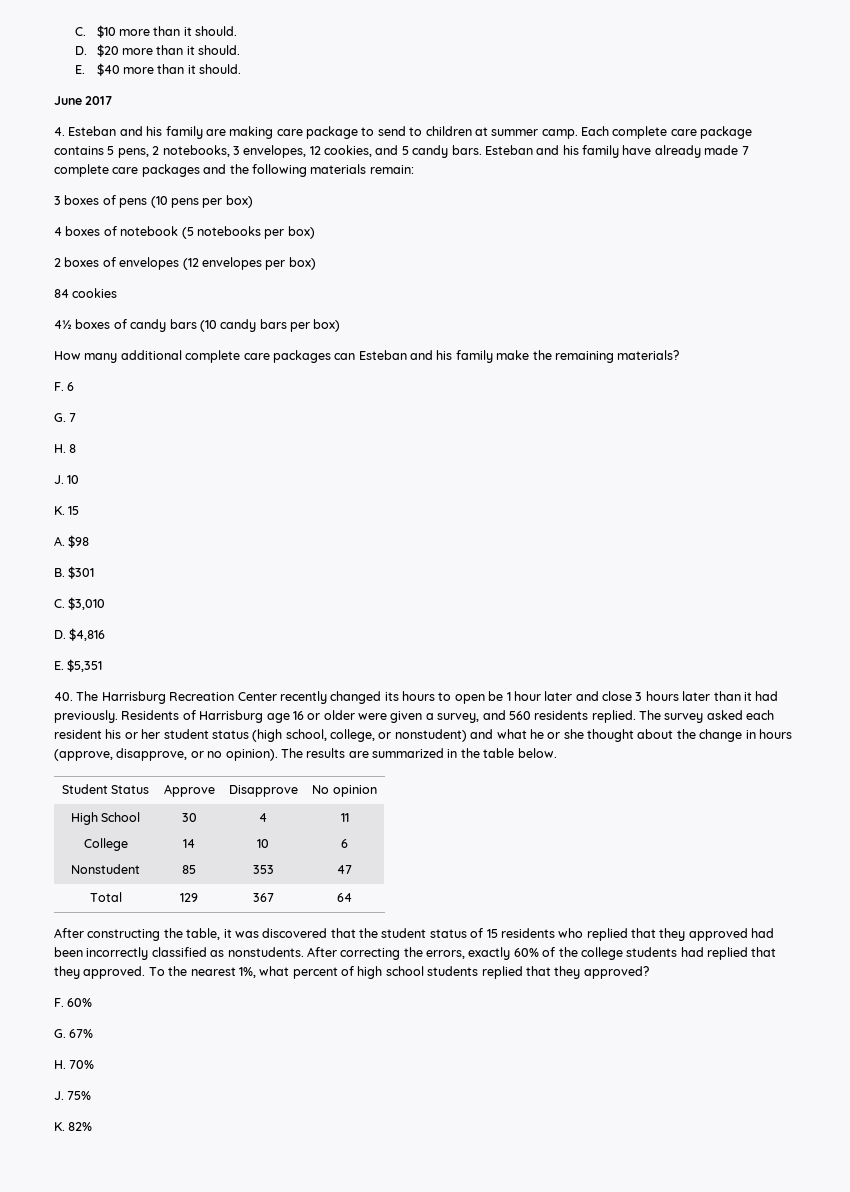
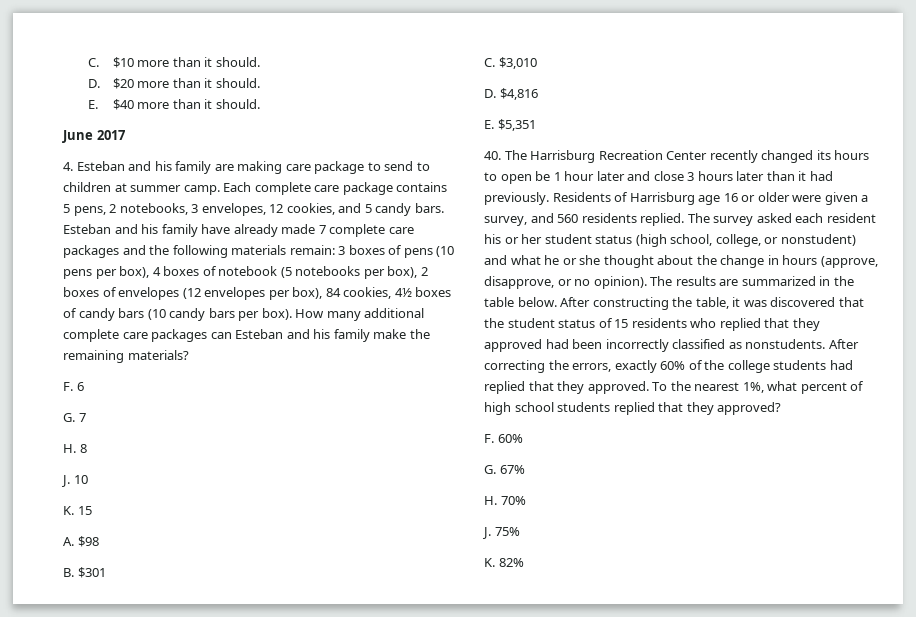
- Esteban and his family have already made 7 complete care packages and the following materials remain:
- 3 boxes of pens (10 pens per box)
- 4 boxes of notebook (5 notebooks per box)
- 2 boxes of envelopes (12 envelopes per box)
- 84 cookies
- 4½ boxes of candy bars (10 candy bars per box)
- How many additional complete care packages can Esteban and his family make the remaining materials?
+ Esteban and his family have already made 7 complete care packages and the following materials remain: 3 boxes of pens (10 pens per box), 4 boxes of notebook (5 notebooks per box), 2 boxes of envelopes (12 envelopes per box), 84 cookies, 4½ boxes of candy bars (10 candy bars per box). How many additional complete care packages can Esteban and his family make the remaining materials?
- The results are summarized in the table below.
- Student Status | Approve | Disapprove | No opinion
- High School
- College
- Nonstudent | 30
- 14
- 85 | 4
- 10
- 353 | 11
- 6
- 47
- Total | 129 | 367 | 64
- After constructing the table, it was discovered that the student status of 15 residents who replied that they approved had been incorrectly classified as nonstudents.
+ The results are summarized in the table below. After constructing the table, it was discovered that the student status of 15 residents who replied that they approved had been incorrectly classified as nonstudents.

